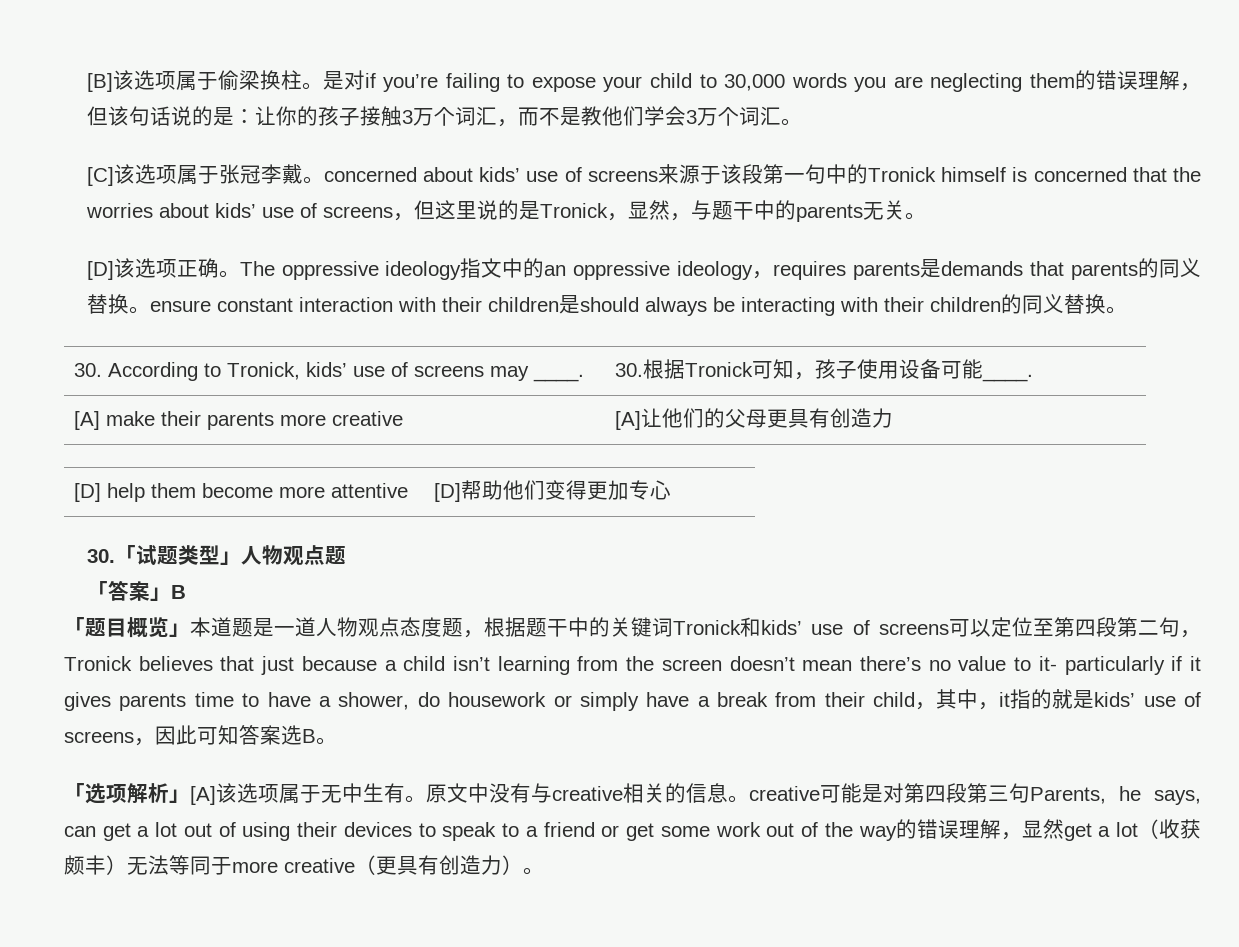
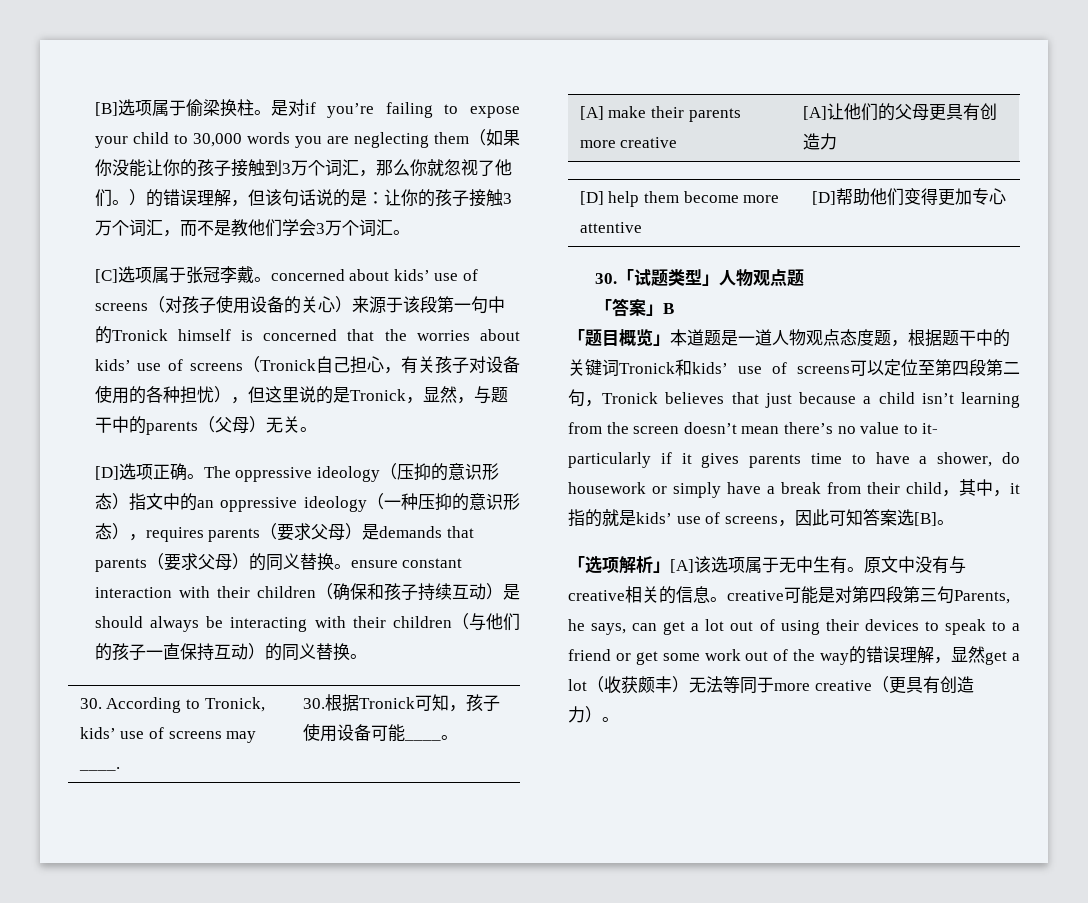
- [B]该选项属于偷梁换柱。
+ [B]选项属于偷梁换柱。
- 是对if you’re failing to expose your child to 30,000 words you are neglecting them的错误理解，但该句话说的是：让你的孩子接触3万个词汇，而不是教他们学会3万个词汇。
+ 是对if you’re failing to expose your child to 30,000 words you are neglecting them（如果你没能让你的孩子接触到3万个词汇，那么你就忽视了他们。）的错误理解，但该句话说的是：让你的孩子接触3万个词汇，而不是教他们学会3万个词汇。
- [C]该选项属于张冠李戴。concerned about kids’ use of screens来源于该段第一句中的Tronick himself is concerned that the worries about kids’ use of screens，但这里说的是Tronick，显然，与题干中的parents无关。
+ [C]选项属于张冠李戴。concerned about kids’ use of screens（对孩子使用设备的关心）来源于该段第一句中的Tronick himself is concerned that the worries about kids’ use of screens（Tronick自己担心，有关孩子对设备使用的各种担忧），但这里说的是Tronick，显然，与题干中的parents（父母）无关。
- [D]该选项正确。
+ [D]选项正确。
- The oppressive ideology指文中的an oppressive ideology，requires parents是demands that parents的同义替换。ensure constant interaction with their children是should always be interacting with their children的同义替换。
+ The oppressive ideology（压抑的意识形态）指文中的an oppressive ideology（一种压抑的意识形态），requires parents（要求父母）是demands that parents（要求父母）的同义替换。ensure constant interaction with their children（确保和孩子持续互动）是should always be interacting with their children（与他们的孩子一直保持互动）的同义替换。
- 30. According to Tronick, kids’ use of screens may ____. | 30.根据Tronick可知，孩子使用设备可能____.
+ 30. According to Tronick, kids’ use of screens may ____. | 30.根据Tronick可知，孩子使用设备可能____。
- 「题目概览」本道题是一道人物观点态度题，根据题干中的关键词Tronick和kids’ use of screens可以定位至第四段第二句，Tronick believes that just because a child isn’t learning from the screen doesn’t mean there’s no value to it- particularly if it gives parents time to have a shower, do housework or simply have a break from their child，其中，it指的就是kids’ use of screens，因此可知答案选B。
+ 「题目概览」本道题是一道人物观点态度题，根据题干中的关键词Tronick和kids’ use of screens可以定位至第四段第二句，Tronick believes that just because a child isn’t learning from the screen doesn’t mean there’s no value to it- particularly if it gives parents time to have a shower, do housework or simply have a break from their child，其中，it指的就是kids’ use of screens，因此可知答案选[B]。

